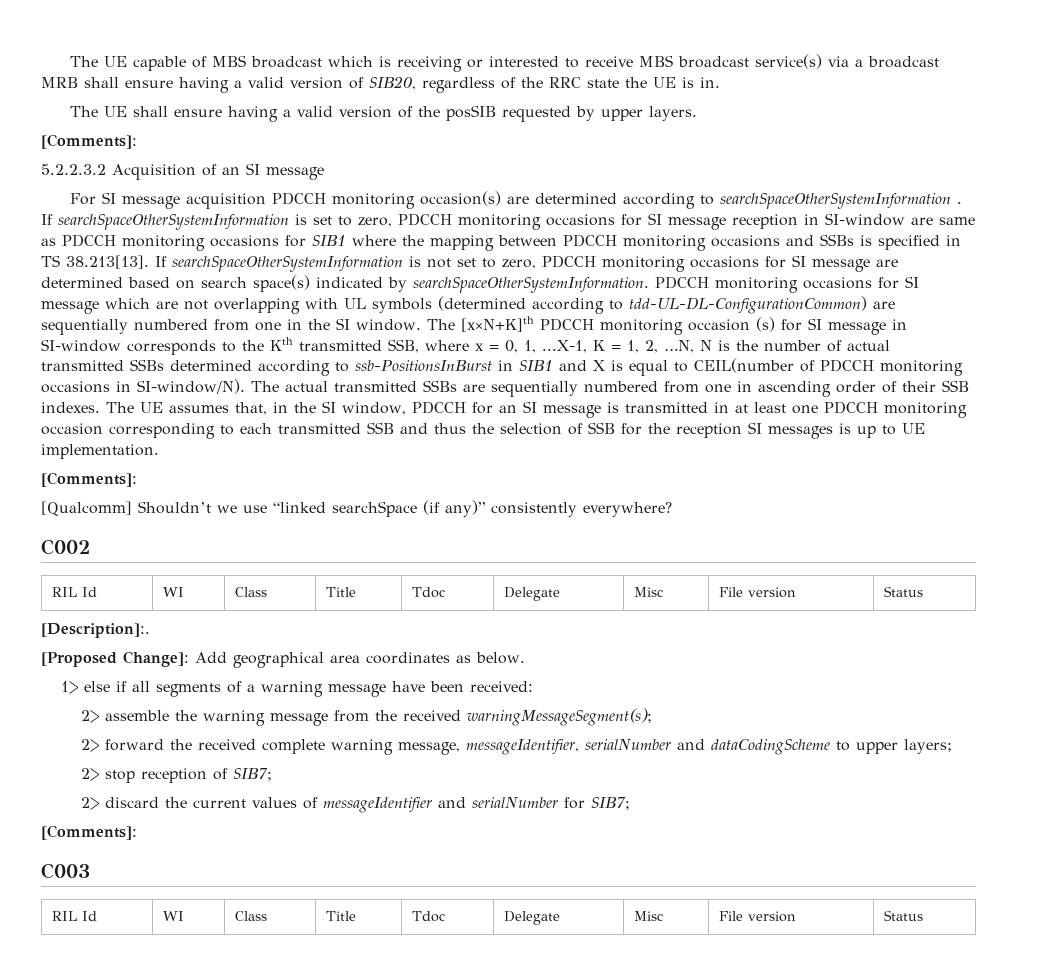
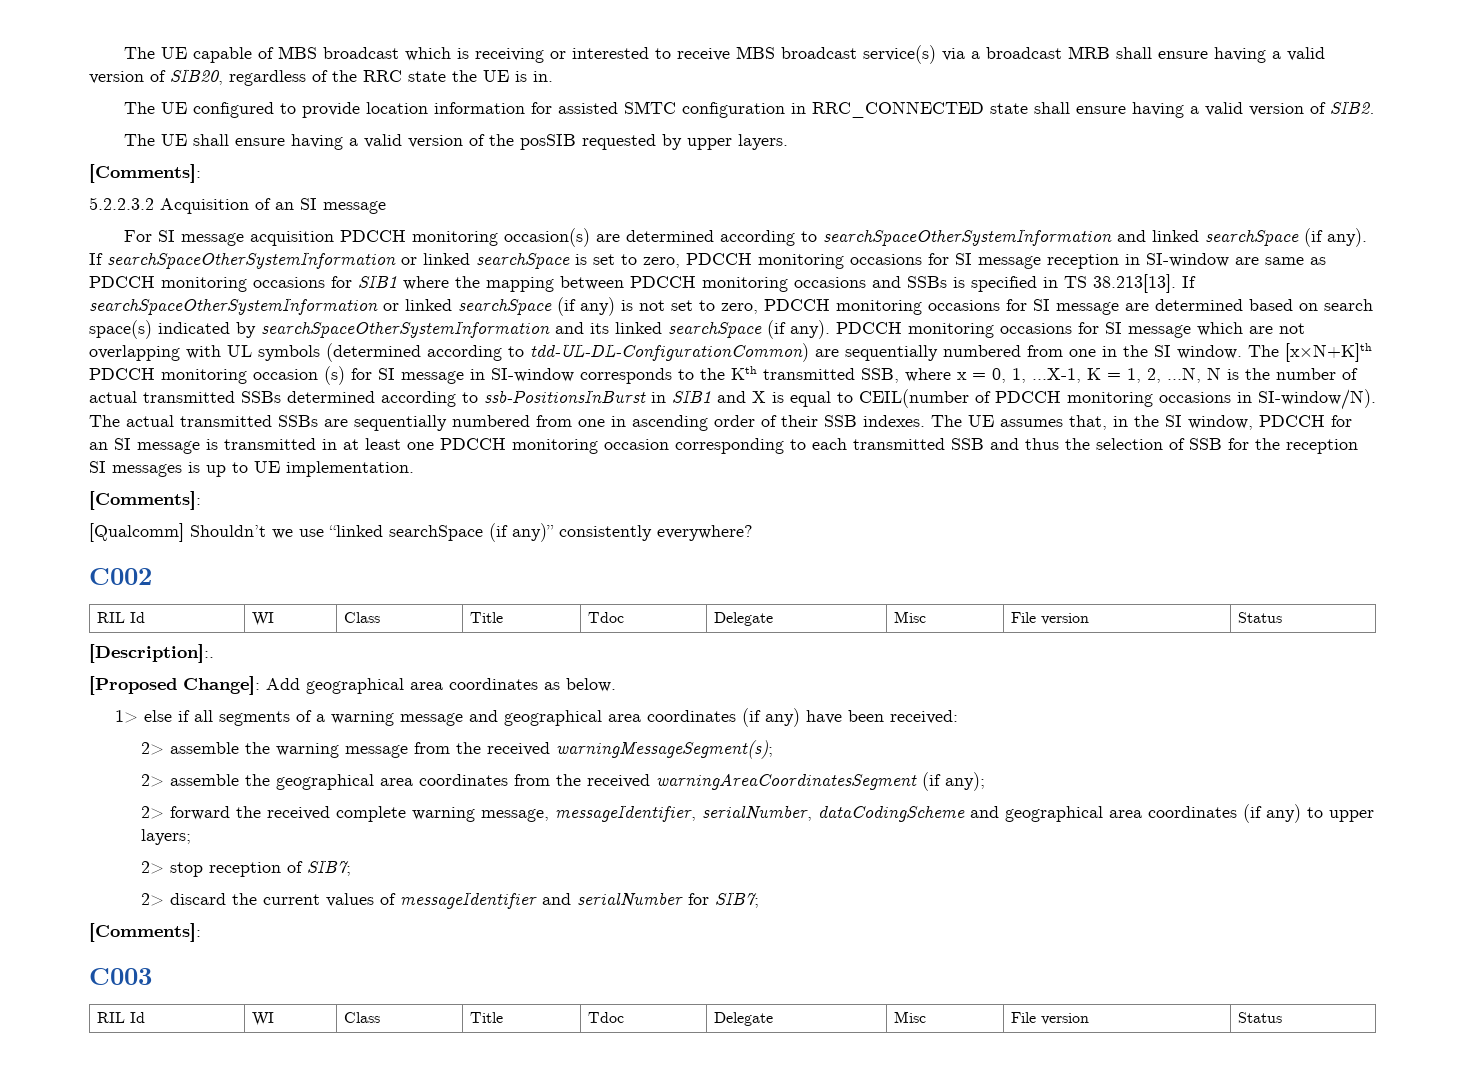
+ The UE configured to provide location information for assisted SMTC configuration in RRC_CONNECTED state shall ensure having a valid version of SIB2.
- For SI message acquisition PDCCH monitoring occasion(s) are determined according to searchSpaceOtherSystemInformation . If searchSpaceOtherSystemInformation is set to zero, PDCCH monitoring occasions for SI message reception in SI-window are same as PDCCH monitoring occasions for SIB1 where the mapping between PDCCH monitoring occasions and SSBs is specified in TS 38.213[13]. If searchSpaceOtherSystemInformation is not set to zero, PDCCH monitoring occasions for SI message are determined based on search space(s) indicated by searchSpaceOtherSystemInformation.
+ For SI message acquisition PDCCH monitoring occasion(s) are determined according to searchSpaceOtherSystemInformation and linked searchSpace (if any). If searchSpaceOtherSystemInformation or linked searchSpace is set to zero, PDCCH monitoring occasions for SI message reception in SI-window are same as PDCCH monitoring occasions for SIB1 where the mapping between PDCCH monitoring occasions and SSBs is specified in TS 38.213[13]. If searchSpaceOtherSystemInformation or linked searchSpace (if any) is not set to zero, PDCCH monitoring occasions for SI message are determined based on search space(s) indicated by searchSpaceOtherSystemInformation and its linked searchSpace (if any).
- 1> else if all segments of a warning message have been received:
+ 1> else if all segments of a warning message and geographical area coordinates (if any) have been received:
+ 2> assemble the geographical area coordinates from the received warningAreaCoordinatesSegment (if any);
- 2> forward the received complete warning message, messageIdentifier, serialNumber and dataCodingScheme to upper layers;
+ 2> forward the received complete warning message, messageIdentifier, serialNumber, dataCodingScheme and geographical area coordinates (if any) to upper layers;

